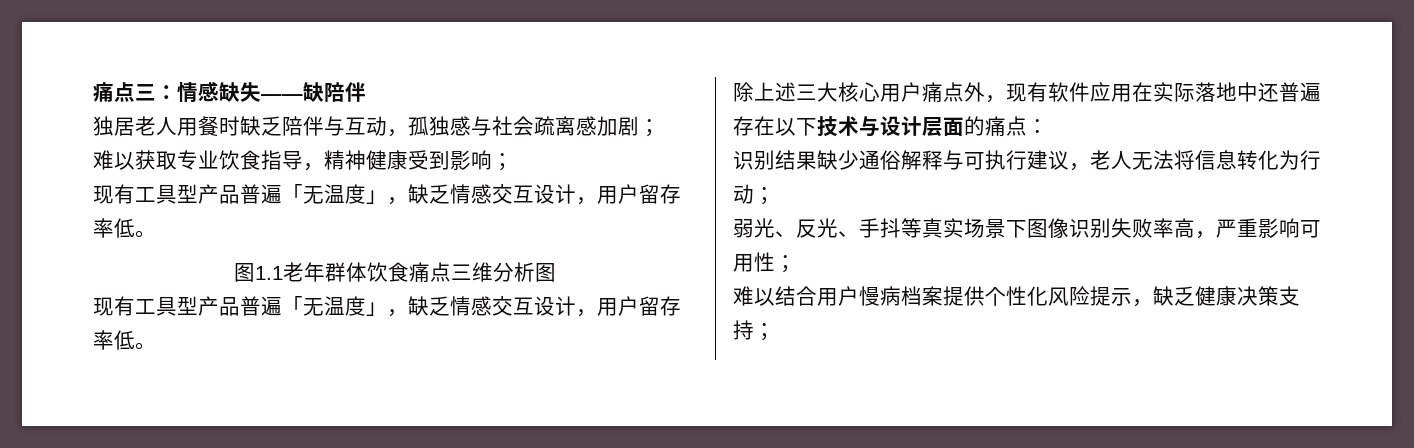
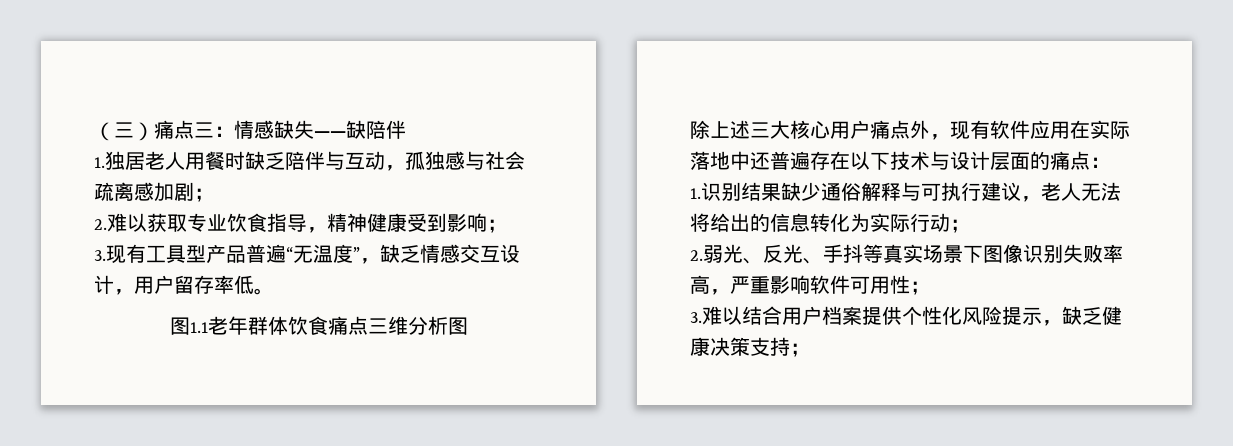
- 痛点三：情感缺失——缺陪伴
+ （三）痛点三：情感缺失——缺陪伴
- 独居老人用餐时缺乏陪伴与互动，孤独感与社会疏离感加剧；
+ 1.独居老人用餐时缺乏陪伴与互动，孤独感与社会疏离感加剧；
- 难以获取专业饮食指导，精神健康受到影响；
- 现有工具型产品普遍「无温度」，缺乏情感交互设计，用户留存率低。
+ 2.难以获取专业饮食指导，精神健康受到影响；
+ 3.现有工具型产品普遍“无温度”，缺乏情感交互设计，用户留存率低。
  图1.1老年群体饮食痛点三维分析图
- 现有工具型产品普遍「无温度」，缺乏情感交互设计，用户留存率低。
- 识别结果缺少通俗解释与可执行建议，老人无法将信息转化为行动；
+ 1.识别结果缺少通俗解释与可执行建议，老人无法将给出的信息转化为实际行动；
- 弱光、反光、手抖等真实场景下图像识别失败率高，严重影响可用性；
+ 2.弱光、反光、手抖等真实场景下图像识别失败率高，严重影响软件可用性；
- 难以结合用户慢病档案提供个性化风险提示，缺乏健康决策支持；
+ 3.难以结合用户档案提供个性化风险提示，缺乏健康决策支持；

